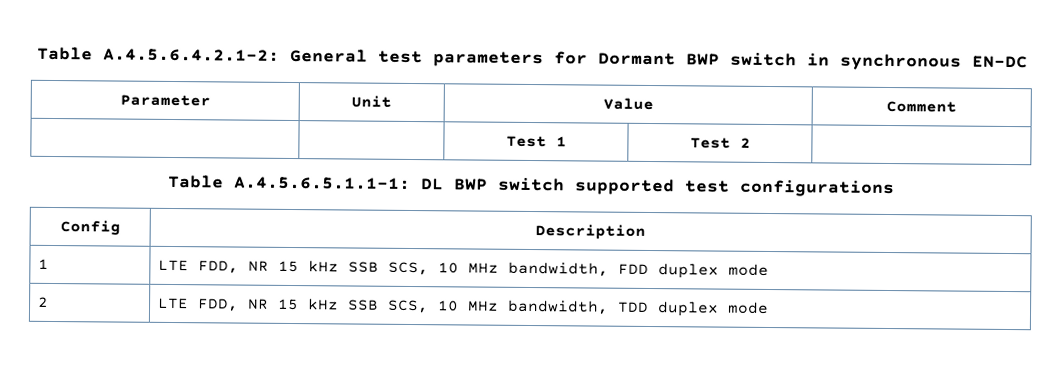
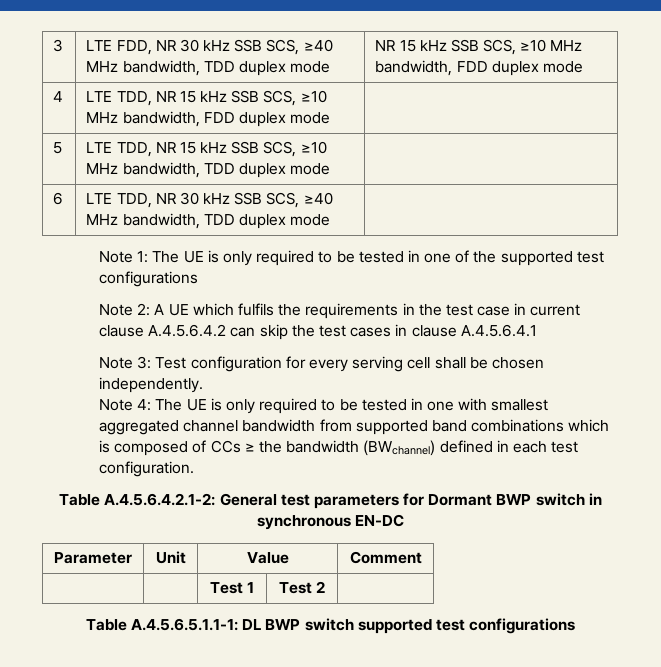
+ 3 | LTE FDD, NR 30 kHz SSB SCS, ≥40 MHz bandwidth, TDD duplex mode | NR 15 kHz SSB SCS, ≥10 MHz bandwidth, FDD duplex mode
+ 4 | LTE TDD, NR 15 kHz SSB SCS, ≥10 MHz bandwidth, FDD duplex mode |
+ 5 | LTE TDD, NR 15 kHz SSB SCS, ≥10 MHz bandwidth, TDD duplex mode |
+ 6 | LTE TDD, NR 30 kHz SSB SCS, ≥40 MHz bandwidth, TDD duplex mode |
+ Note 1: The UE is only required to be tested in one of the supported test configurations
+ Note 2: A UE which fulfils the requirements in the test case in current clause A.4.5.6.4.2 can skip the test cases in clause A.4.5.6.4.1
+ Note 3: Test configuration for every serving cell shall be chosen independently.
+ Note 4: The UE is only required to be tested in one with smallest aggregated channel bandwidth from supported band combinations which is composed of CCs ≥ the bandwidth (BWchannel) defined in each test configuration.
- Config | Description
- 1 | LTE FDD, NR 15 kHz SSB SCS, 10 MHz bandwidth, FDD duplex mode
- 2 | LTE FDD, NR 15 kHz SSB SCS, 10 MHz bandwidth, TDD duplex mode

